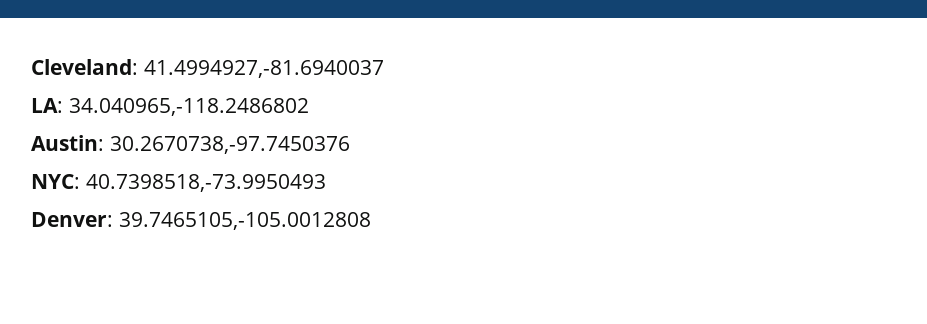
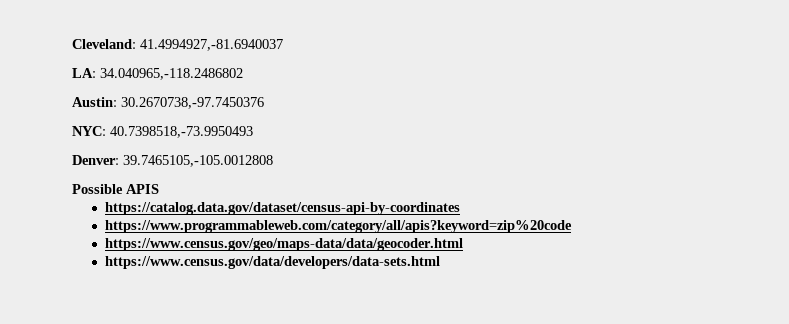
+ Possible APIS
+ https://catalog.data.gov/dataset/census-api-by-coordinates
+ https://www.programmableweb.com/category/all/apis?keyword=zip%20code
+ https://www.census.gov/geo/maps-data/data/geocoder.html
+ https://www.census.gov/data/developers/data-sets.html

